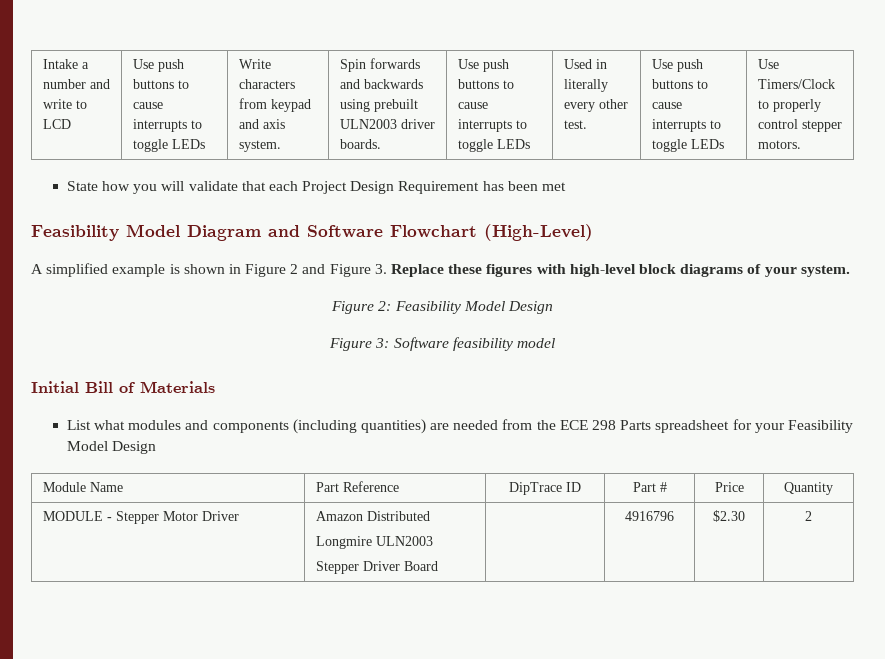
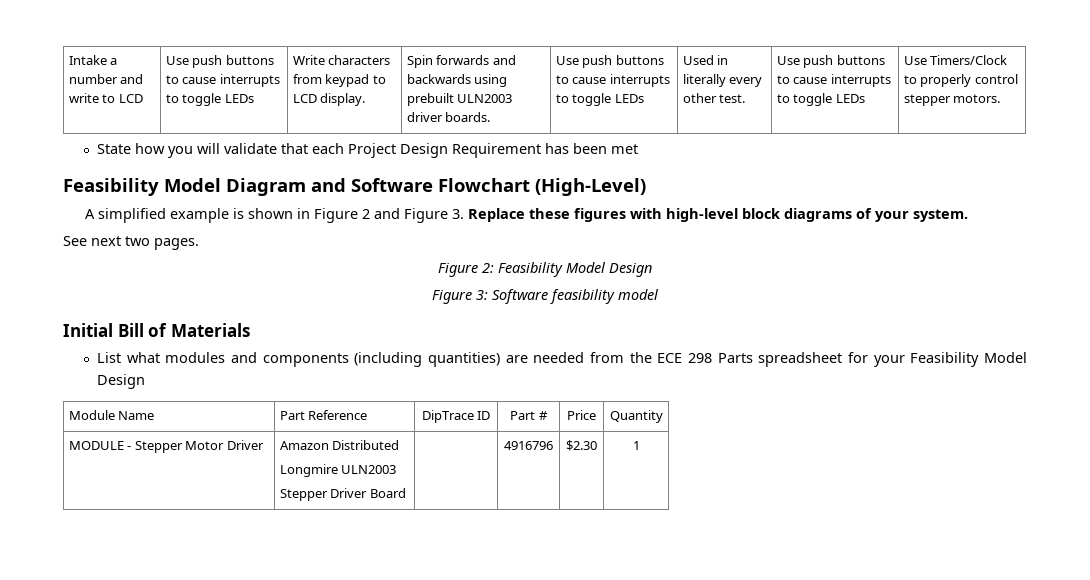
- Write characters from keypad and axis system.
+ Write characters from keypad to LCD display.
+ See next two pages.
  MODULE - Stepper Motor Driver | Amazon Distributed
  Longmire ULN2003
- Stepper Driver Board | | 4916796 | $2.30 | 2
+ Stepper Driver Board | | 4916796 | $2.30 | 1

